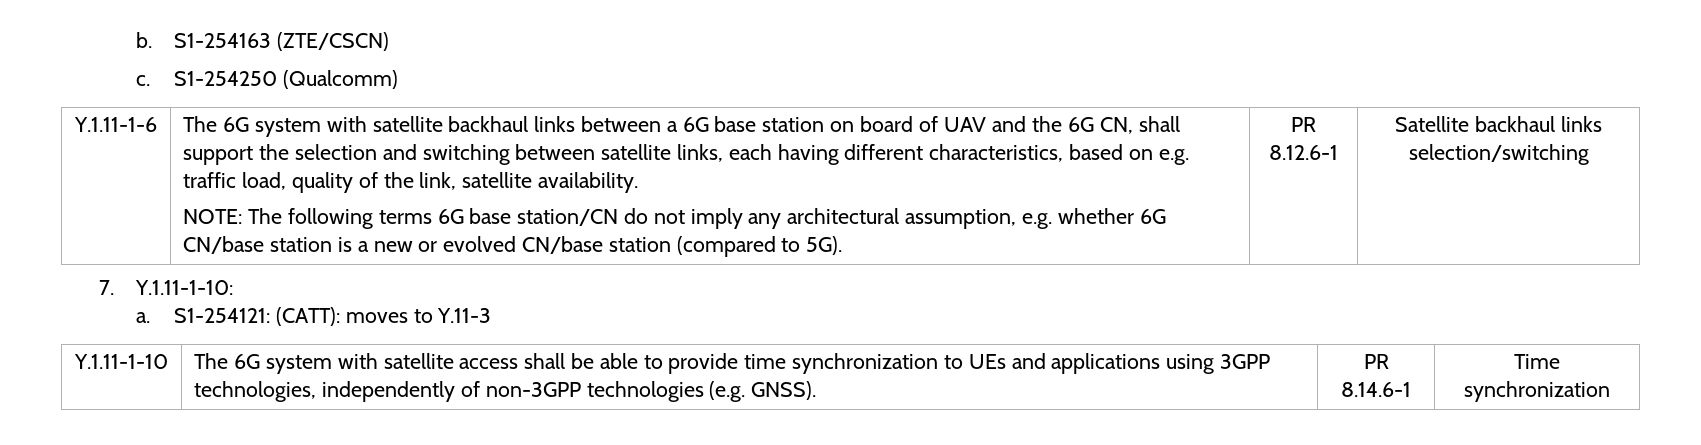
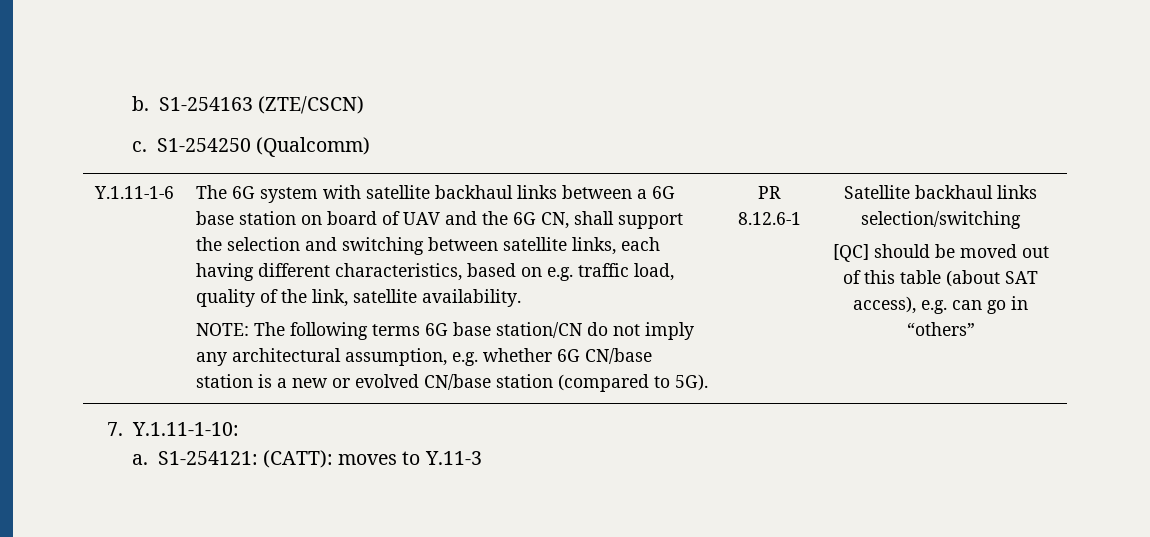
+ [QC] should be moved out of this table (about SAT access), e.g. can go in “others”
- Y.1.11-1-10 | The 6G system with satellite access shall be able to provide time synchronization to UEs and applications using 3GPP technologies, independently of non-3GPP technologies (e.g. GNSS). | PR 8.14.6-1 | Time synchronization

